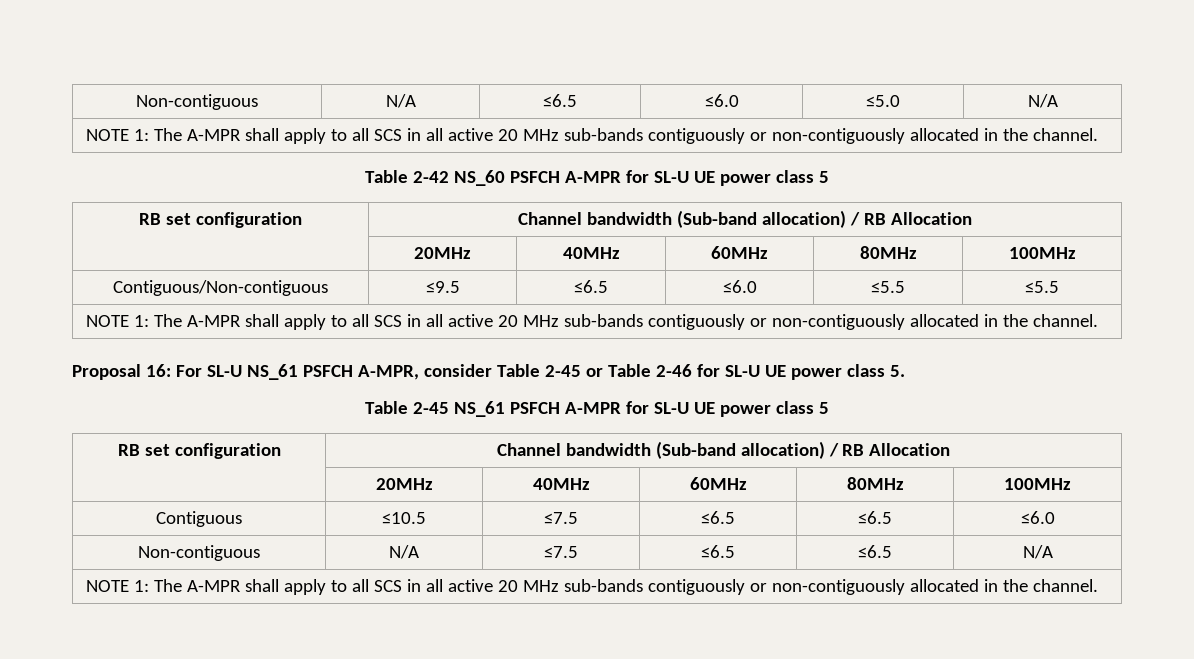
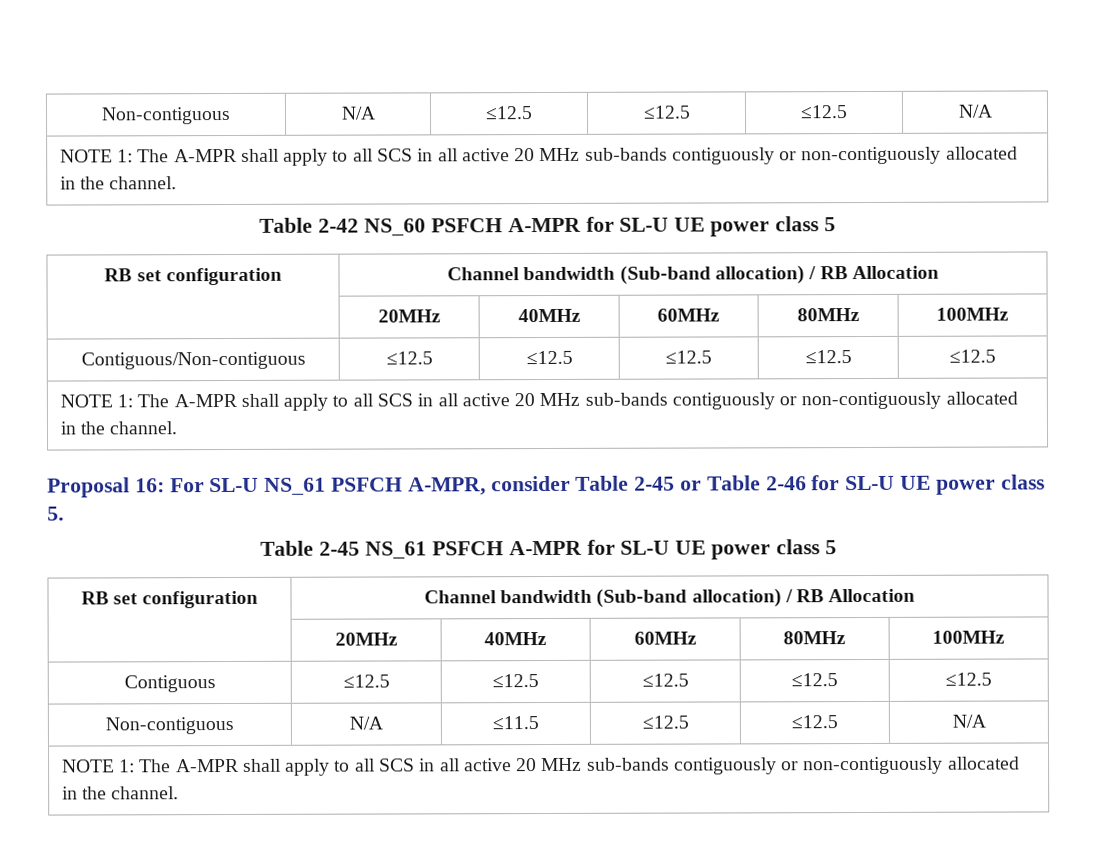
- Non-contiguous | N/A | ≤6.5 | ≤6.0 | ≤5.0 | N/A
+ Non-contiguous | N/A | ≤12.5 | ≤12.5 | ≤12.5 | N/A
- Contiguous/Non-contiguous | ≤9.5 | ≤6.5 | ≤6.0 | ≤5.5 | ≤5.5
+ Contiguous/Non-contiguous | ≤12.5 | ≤12.5 | ≤12.5 | ≤12.5 | ≤12.5
- Contiguous | ≤10.5 | ≤7.5 | ≤6.5 | ≤6.5 | ≤6.0
- Non-contiguous | N/A | ≤7.5 | ≤6.5 | ≤6.5 | N/A
+ Contiguous | ≤12.5 | ≤12.5 | ≤12.5 | ≤12.5 | ≤12.5
+ Non-contiguous | N/A | ≤11.5 | ≤12.5 | ≤12.5 | N/A

